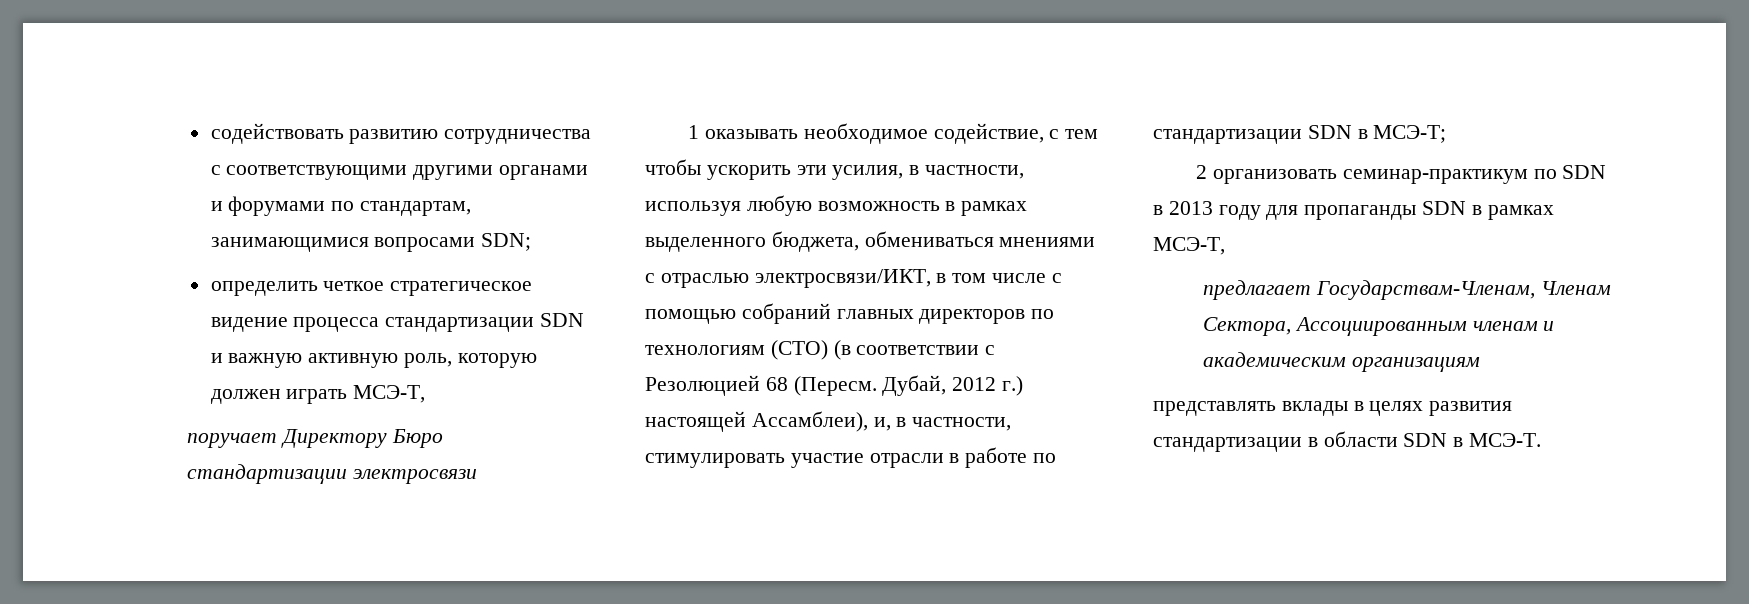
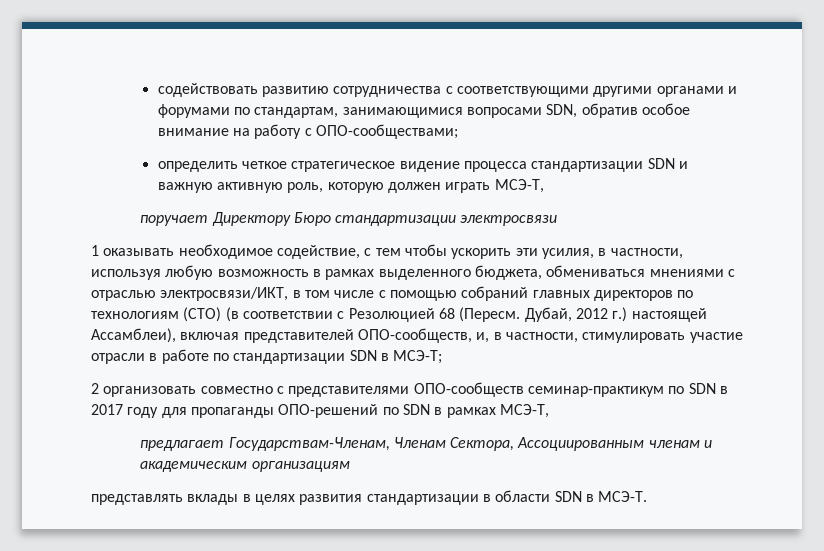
- содействовать развитию сотрудничества с соответствующими другими органами и форумами по стандартам, занимающимися вопросами SDN;
+ содействовать развитию сотрудничества с соответствующими другими органами и форумами по стандартам, занимающимися вопросами SDN, обратив особое внимание на работу с ОПО-сообществами;
- Дубай, 2012 г.) настоящей Ассамблеи), и, в частности, стимулировать участие отрасли в работе по стандартизации SDN в МСЭ-T;
+ Дубай, 2012 г.) настоящей Ассамблеи), включая представителей ОПО-сообществ, и, в частности, стимулировать участие отрасли в работе по стандартизации SDN в МСЭ-T;
- 2 организовать семинар-практикум по SDN в 2013 году для пропаганды SDN в рамках МСЭ-Т,
+ 2 организовать совместно с представителями ОПО-сообществ семинар-практикум по SDN в 2017 году для пропаганды ОПО-решений по SDN в рамках МСЭ-Т,

